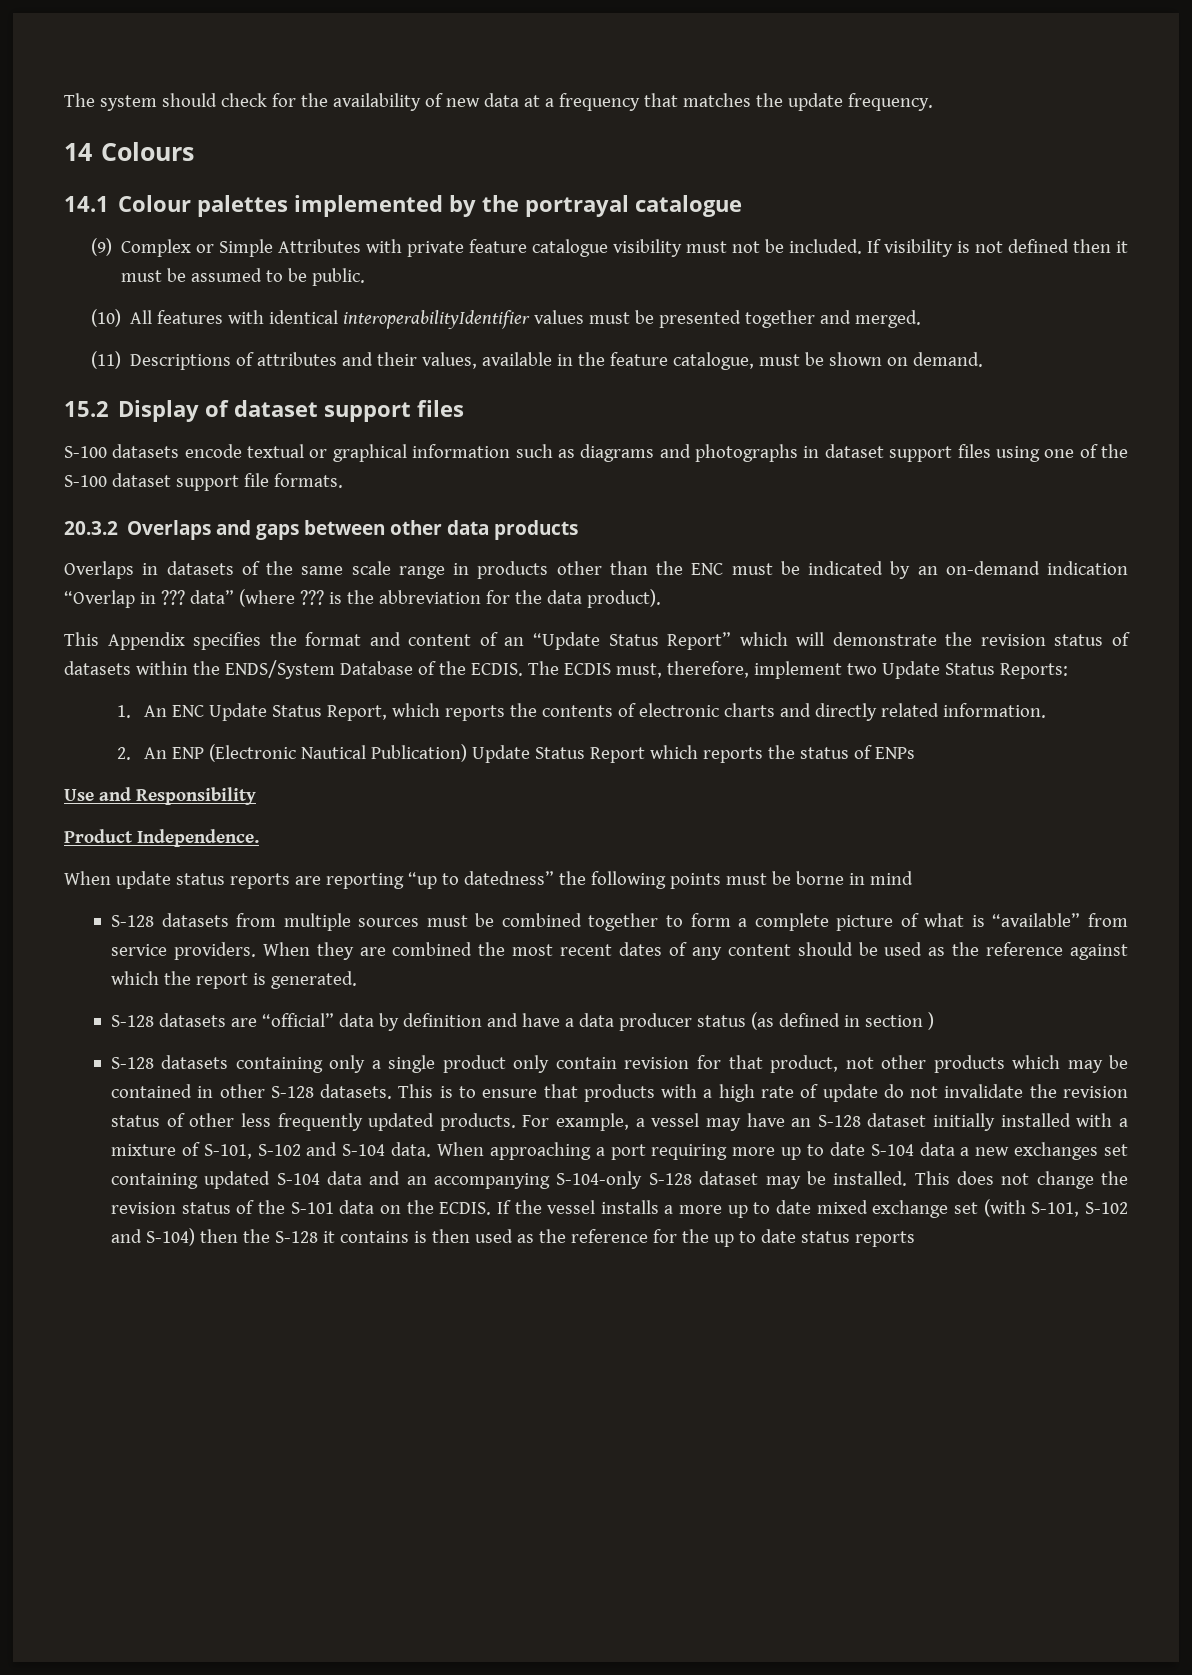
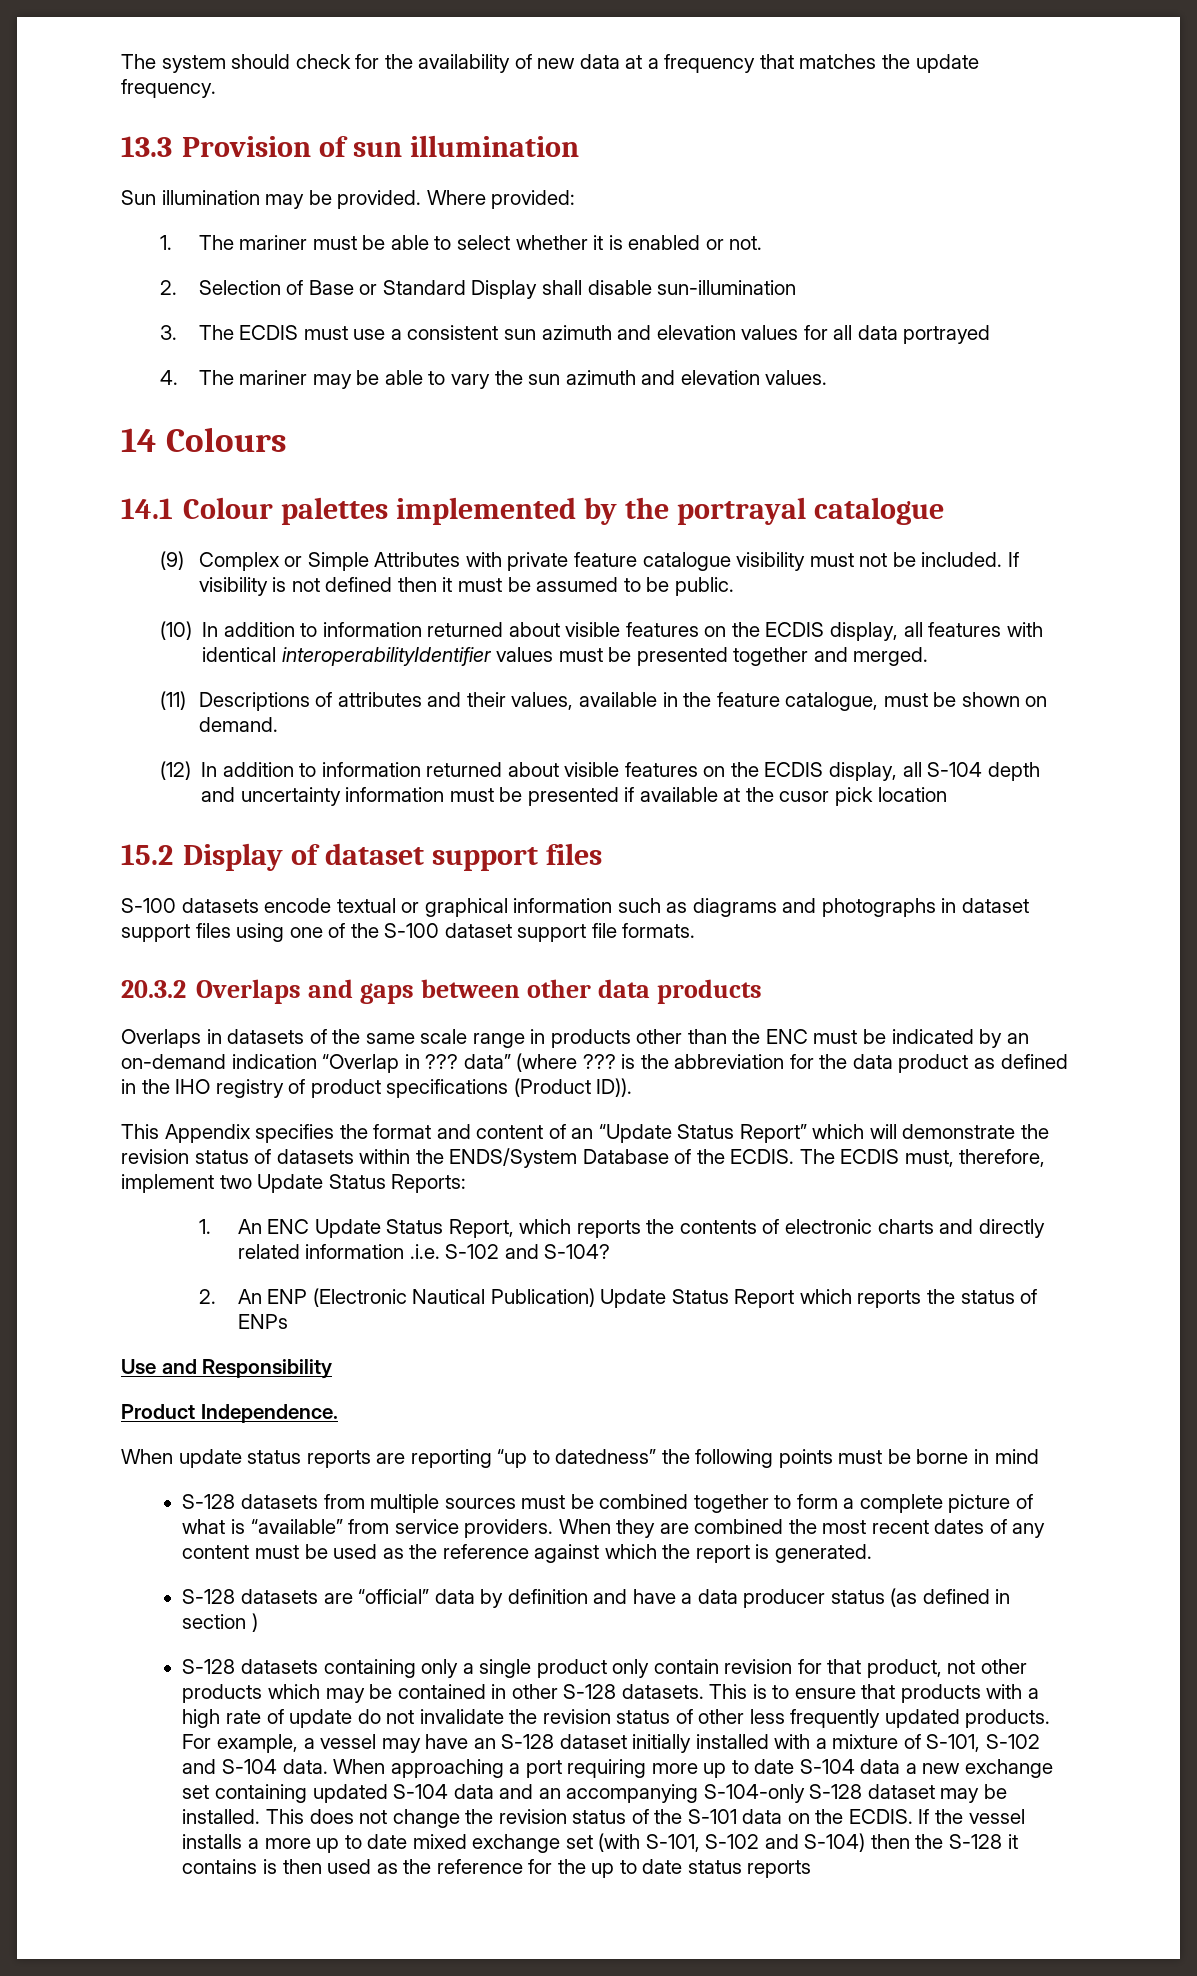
+ 13.3 Provision of sun illumination
+ Sun illumination may be provided. Where provided:
+ 1. The mariner must be able to select whether it is enabled or not.
+ 2. Selection of Base or Standard Display shall disable sun-illumination
+ 3. The ECDIS must use a consistent sun azimuth and elevation values for all data portrayed
+ 4. The mariner may be able to vary the sun azimuth and elevation values.
- (10) All features with identical interoperabilityIdentifier values must be presented together and merged.
+ (10) In addition to information returned about visible features on the ECDIS display, all features with identical interoperabilityIdentifier values must be presented together and merged.
+ (12) In addition to information returned about visible features on the ECDIS display, all S-104 depth and uncertainty information must be presented if available at the cusor pick location
- Overlaps in datasets of the same scale range in products other than the ENC must be indicated by an on-demand indication “Overlap in ??? data” (where ??? is the abbreviation for the data product).
+ Overlaps in datasets of the same scale range in products other than the ENC must be indicated by an on-demand indication “Overlap in ??? data” (where ??? is the abbreviation for the data product as defined in the IHO registry of product specifications (Product ID)).
- 1. An ENC Update Status Report, which reports the contents of electronic charts and directly related information.
+ 1. An ENC Update Status Report, which reports the contents of electronic charts and directly related information .i.e. S-102 and S-104?
- When they are combined the most recent dates of any content should be used as the reference against which the report is generated.
+ When they are combined the most recent dates of any content must be used as the reference against which the report is generated.
- When approaching a port requiring more up to date S-104 data a new exchanges set containing updated S-104 data and an accompanying S-104-only S-128 dataset may be installed.
+ When approaching a port requiring more up to date S-104 data a new exchange set containing updated S-104 data and an accompanying S-104-only S-128 dataset may be installed.

